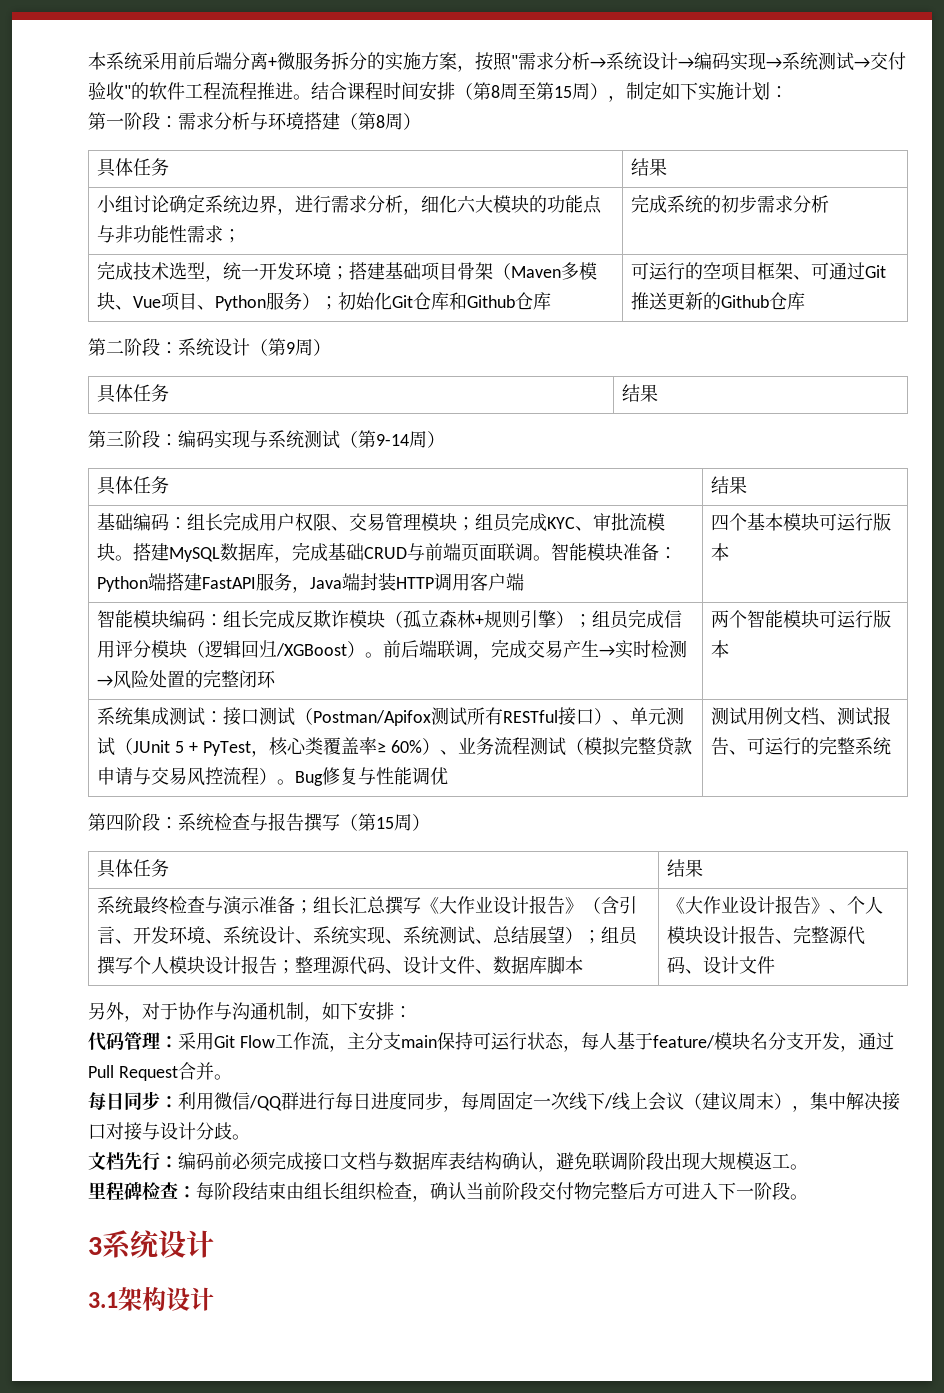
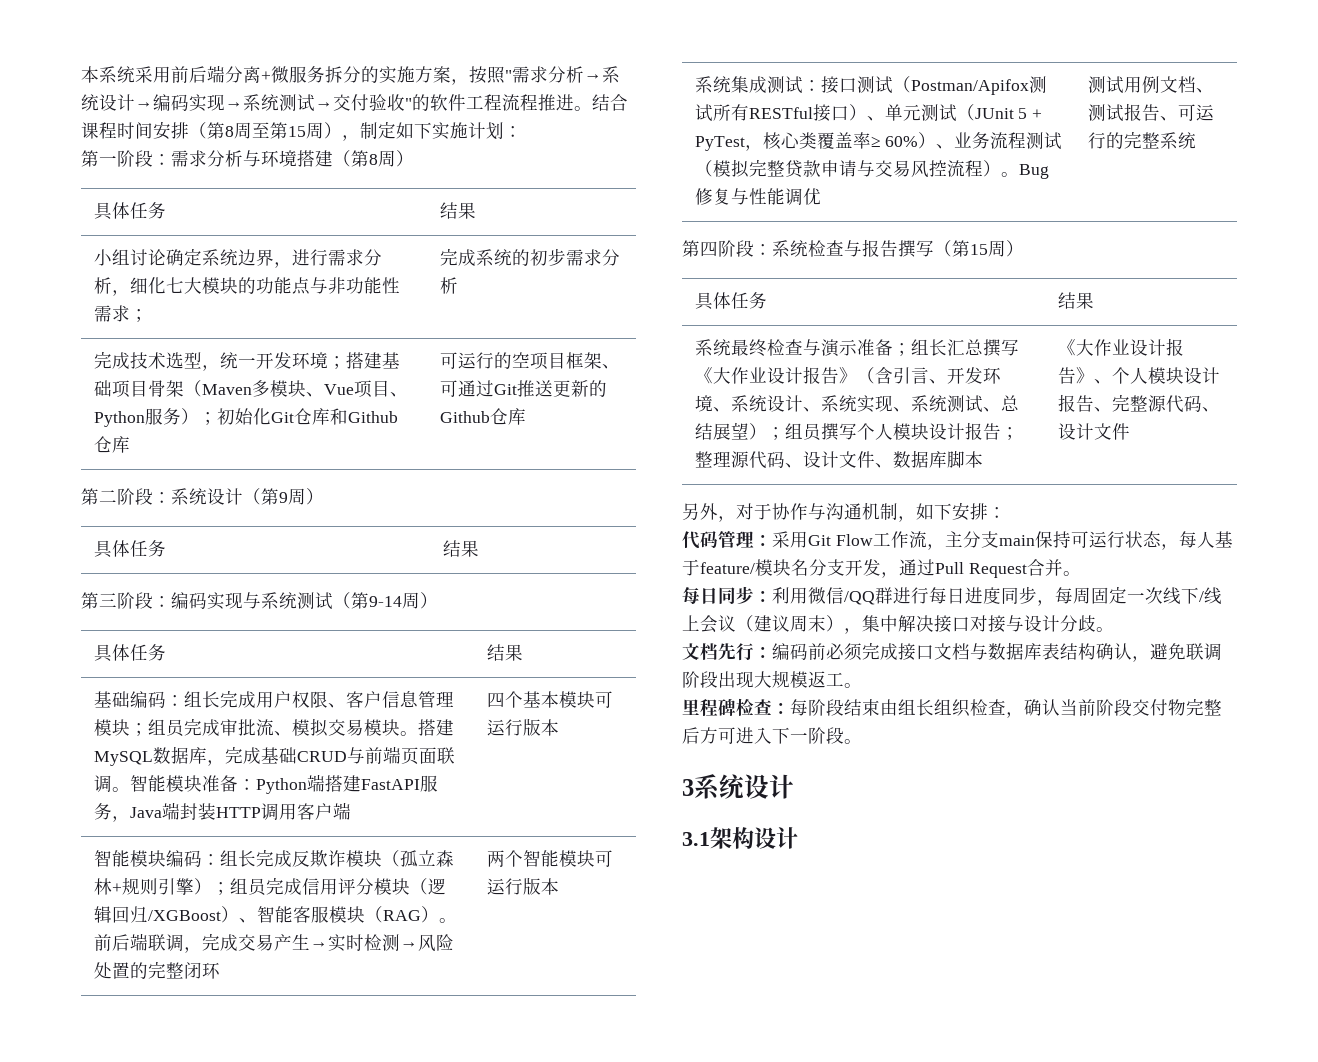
- 小组讨论确定系统边界，进行需求分析，细化六大模块的功能点与非功能性需求； | 完成系统的初步需求分析
+ 小组讨论确定系统边界，进行需求分析，细化七大模块的功能点与非功能性需求； | 完成系统的初步需求分析
- 基础编码：组长完成用户权限、交易管理模块；组员完成KYC、审批流模块。
+ 基础编码：组长完成用户权限、客户信息管理模块；组员完成审批流、模拟交易模块。
- 智能模块编码：组长完成反欺诈模块（孤立森林+规则引擎）；组员完成信用评分模块（逻辑回归/XGBoost）。
+ 智能模块编码：组长完成反欺诈模块（孤立森林+规则引擎）；组员完成信用评分模块（逻辑回归/XGBoost）、智能客服模块（RAG）。

